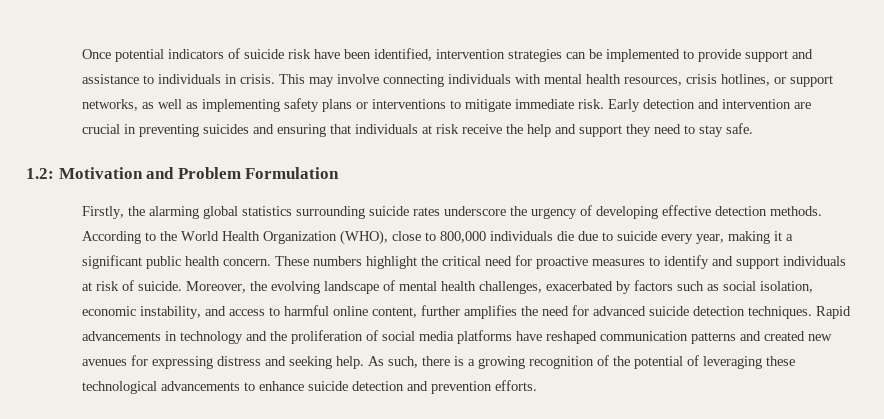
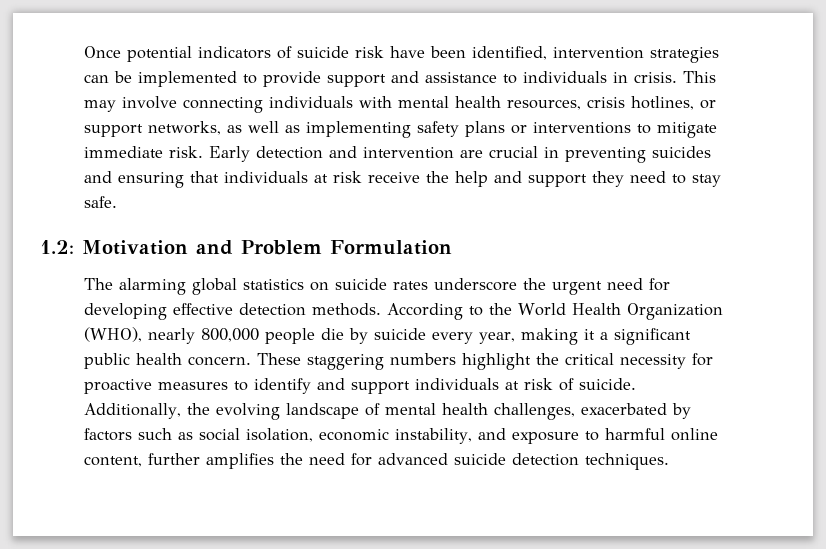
- Firstly, the alarming global statistics surrounding suicide rates underscore the urgency of developing effective detection methods.
+ The alarming global statistics on suicide rates underscore the urgent need for developing effective detection methods.
- According to the World Health Organization (WHO), close to 800,000 individuals die due to suicide every year, making it a significant public health concern.
+ According to the World Health Organization (WHO), nearly 800,000 people die by suicide every year, making it a significant public health concern.
- These numbers highlight the critical need for proactive measures to identify and support individuals at risk of suicide.
+ These staggering numbers highlight the critical necessity for proactive measures to identify and support individuals at risk of suicide.
- Moreover, the evolving landscape of mental health challenges, exacerbated by factors such as social isolation, economic instability, and access to harmful online content, further amplifies the need for advanced suicide detection techniques. Rapid advancements in technology and the proliferation of social media platforms have reshaped communication patterns and created new avenues for expressing distress and seeking help. As such, there is a growing recognition of the potential of leveraging these technological advancements to enhance suicide detection and prevention efforts.
+ Additionally, the evolving landscape of mental health challenges, exacerbated by factors such as social isolation, economic instability, and exposure to harmful online content, further amplifies the need for advanced suicide detection techniques.

